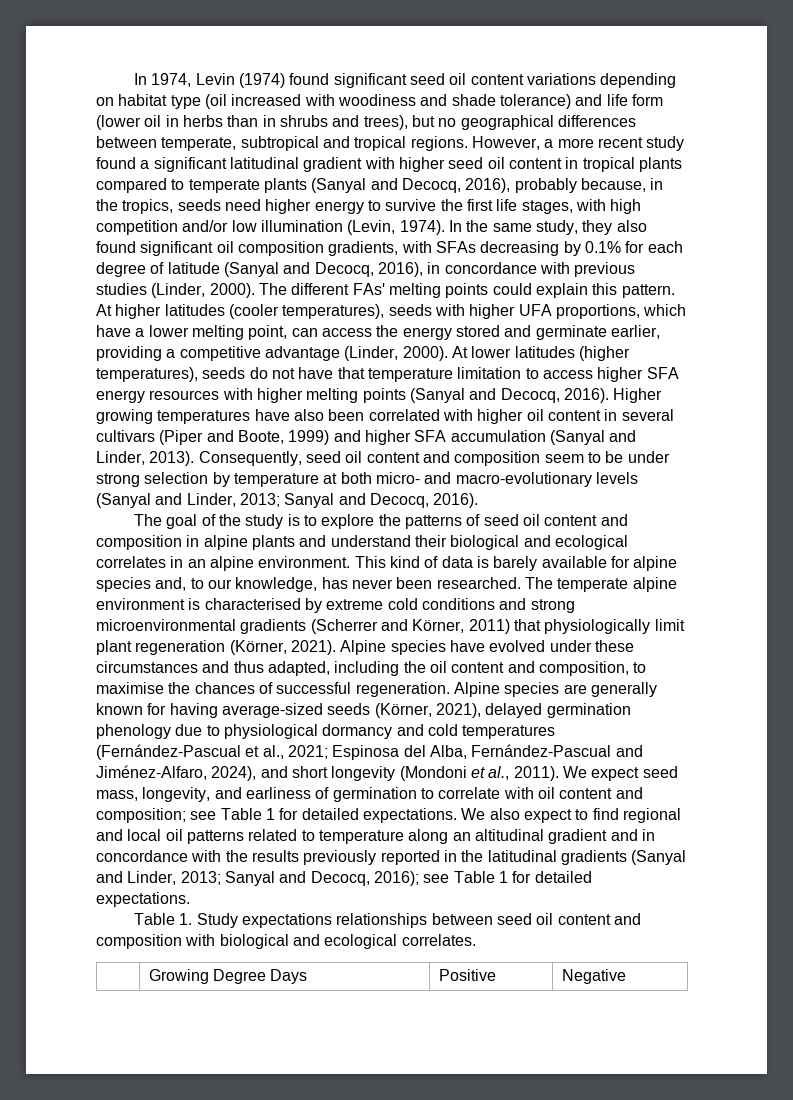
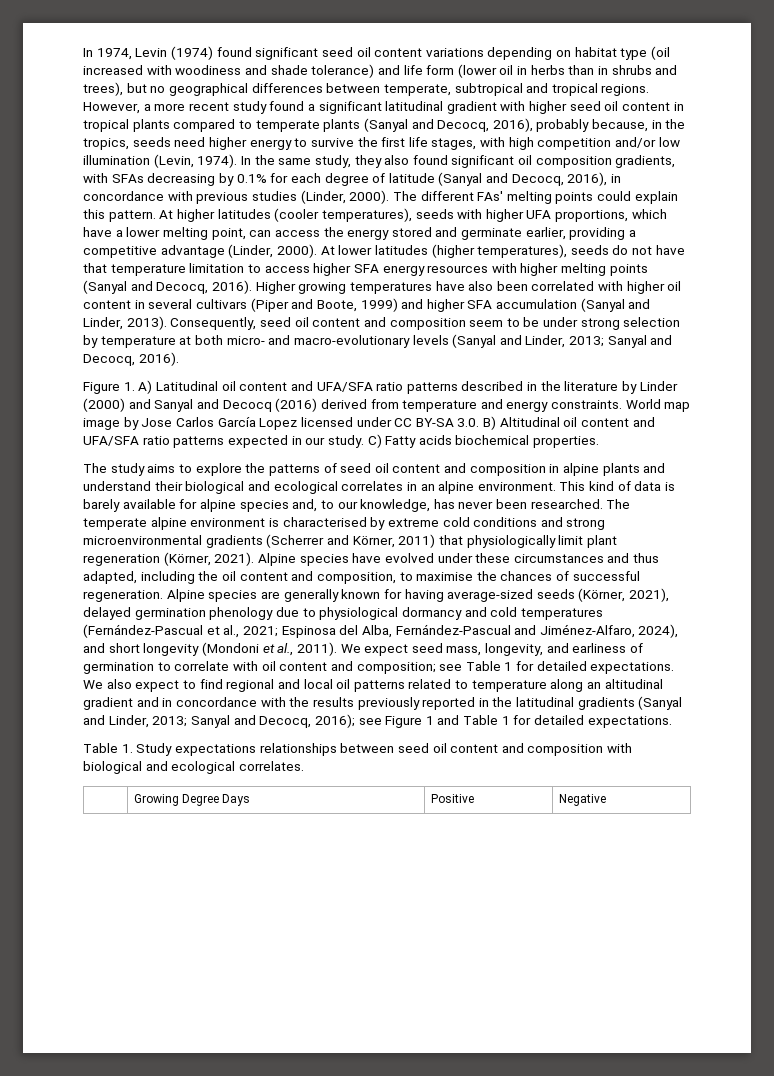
- The goal of the study is to explore the patterns of seed oil content and composition in alpine plants and understand their biological and ecological correlates in an alpine environment.
+ Figure 1. A) Latitudinal oil content and UFA/SFA ratio patterns described in the literature by Linder (2000) and Sanyal and Decocq (2016) derived from temperature and energy constraints. World map image by Jose Carlos García Lopez licensed under CC BY-SA 3.0. B) Altitudinal oil content and UFA/SFA ratio patterns expected in our study. C) Fatty acids biochemical properties.
+ The study aims to explore the patterns of seed oil content and composition in alpine plants and understand their biological and ecological correlates in an alpine environment.
- We also expect to find regional and local oil patterns related to temperature along an altitudinal gradient and in concordance with the results previously reported in the latitudinal gradients (Sanyal and Linder, 2013; Sanyal and Decocq, 2016); see Table 1 for detailed expectations.
+ We also expect to find regional and local oil patterns related to temperature along an altitudinal gradient and in concordance with the results previously reported in the latitudinal gradients (Sanyal and Linder, 2013; Sanyal and Decocq, 2016); see Figure 1 and Table 1 for detailed expectations.

